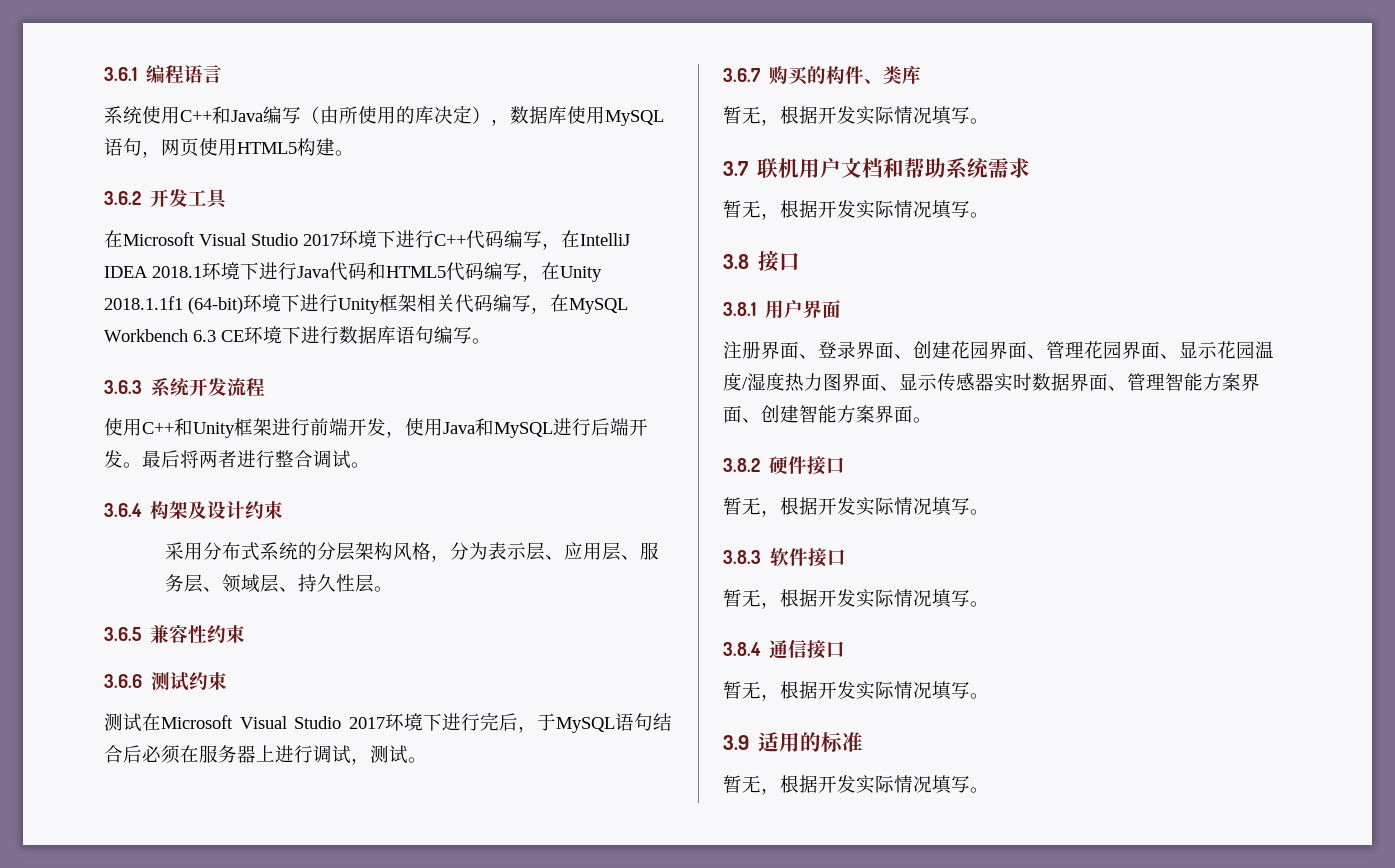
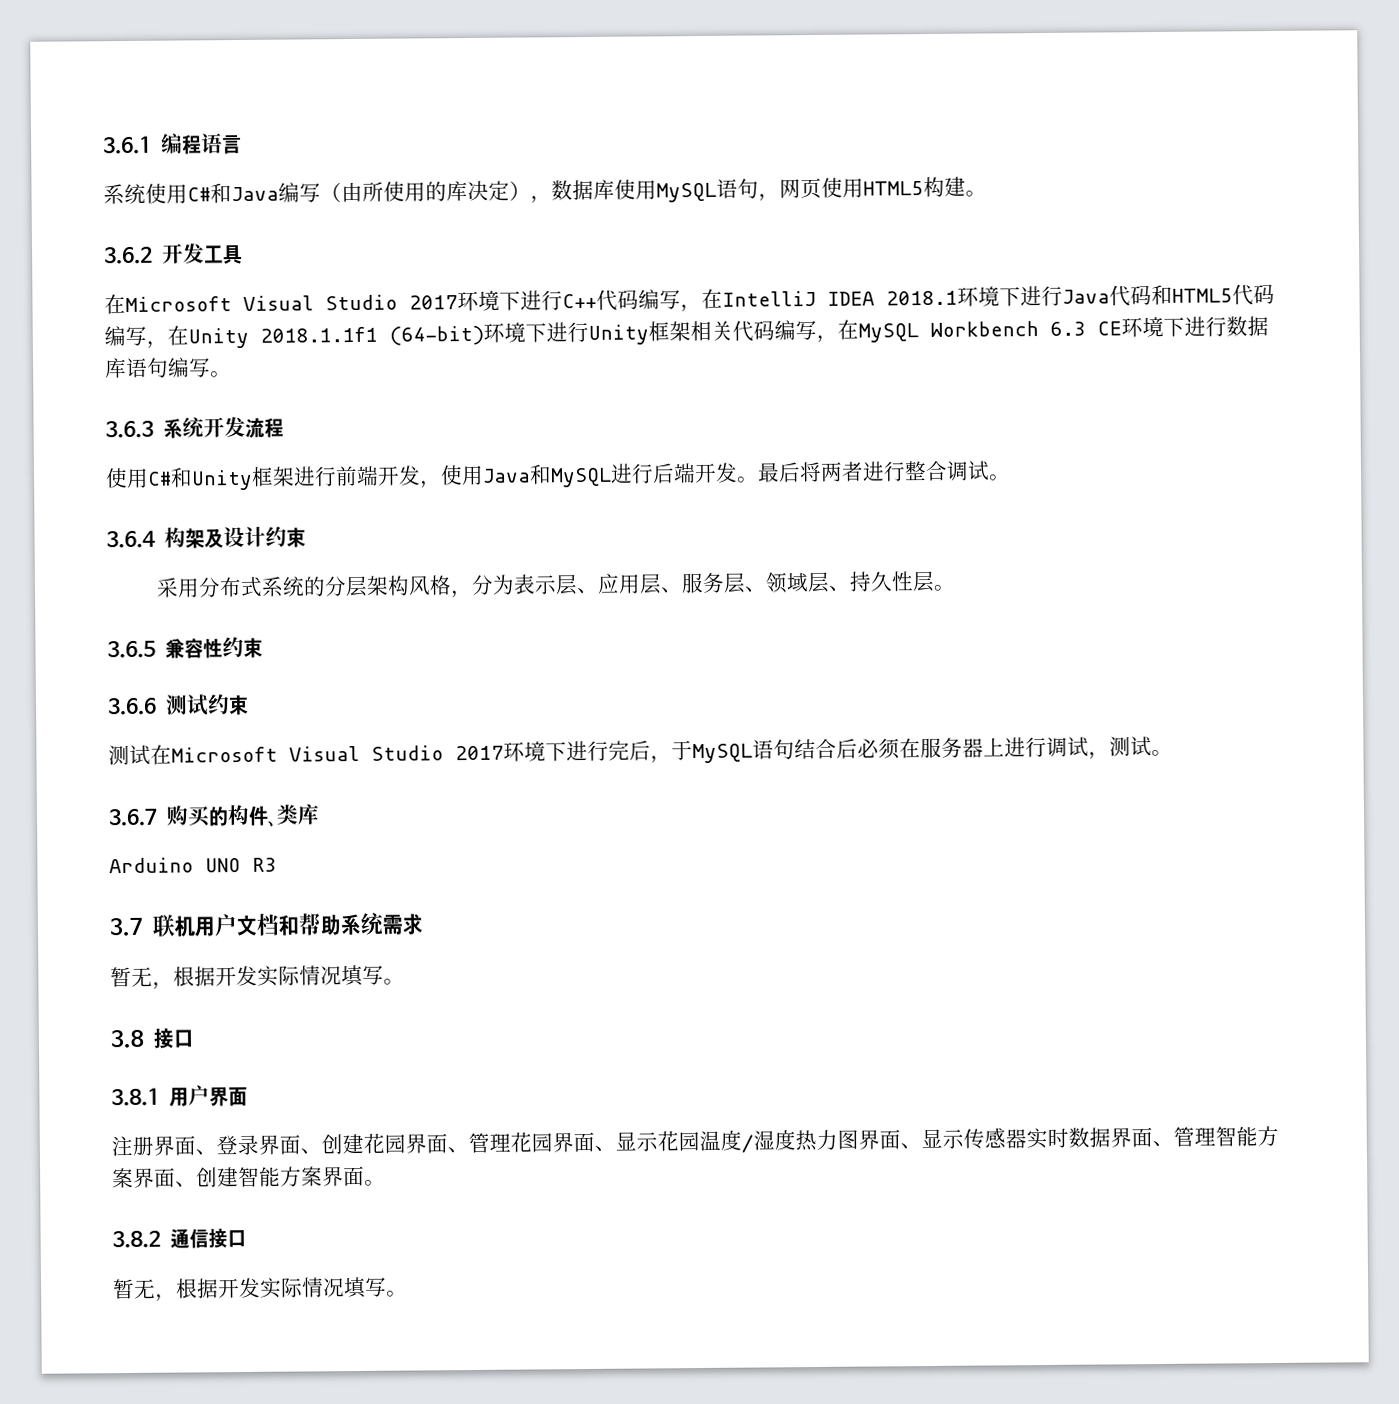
- 系统使用C++和Java编写（由所使用的库决定），数据库使用MySQL语句，网页使用HTML5构建。
+ 系统使用C#和Java编写（由所使用的库决定），数据库使用MySQL语句，网页使用HTML5构建。
- 使用C++和Unity框架进行前端开发，使用Java和MySQL进行后端开发。
+ 使用C#和Unity框架进行前端开发，使用Java和MySQL进行后端开发。
  3.6.7购买的构件、类库
- 暂无，根据开发实际情况填写。
+ Arduino UNO R3
- 3.8.2硬件接口
- 暂无，根据开发实际情况填写。
- 3.8.3软件接口
- 暂无，根据开发实际情况填写。
- 3.8.4通信接口
+ 3.8.2通信接口
- 3.9适用的标准
- 暂无，根据开发实际情况填写。

